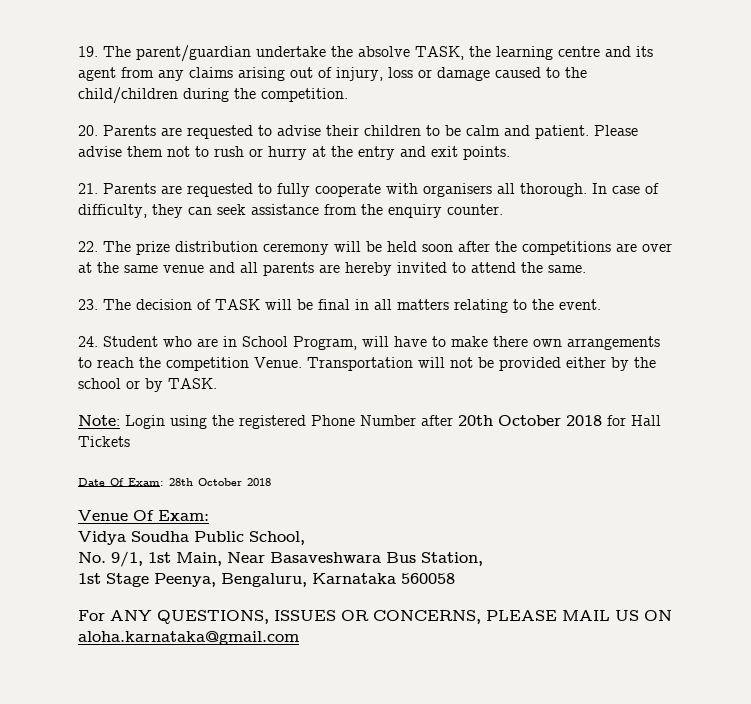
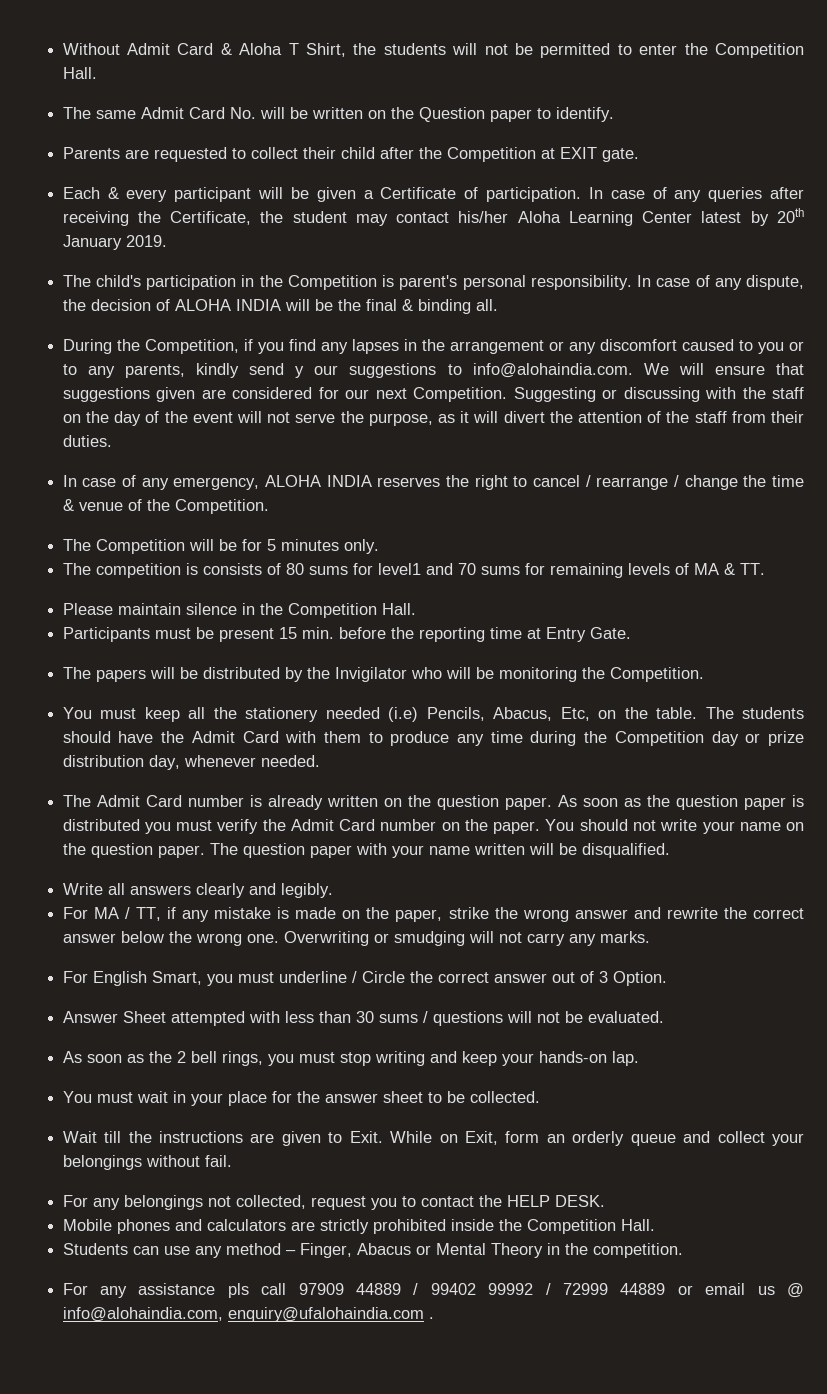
- 19. The parent/guardian undertake the absolve TASK, the learning centre and its agent from any claims arising out of injury, loss or damage caused to the child/children during the competition.
- 20. Parents are requested to advise their children to be calm and patient. Please advise them not to rush or hurry at the entry and exit points.
- 21. Parents are requested to fully cooperate with organisers all thorough. In case of difficulty, they can seek assistance from the enquiry counter.
- 22. The prize distribution ceremony will be held soon after the competitions are over at the same venue and all parents are hereby invited to attend the same.
- 23. The decision of TASK will be final in all matters relating to the event.
- 24. Student who are in School Program, will have to make there own arrangements to reach the competition Venue. Transportation will not be provided either by the school or by TASK.
- Note: Login using the registered Phone Number after 20th October 2018 for Hall Tickets
- Date Of Exam: 28th October 2018
- Venue Of Exam:
- Vidya Soudha Public School,
- No. 9/1, 1st Main, Near Basaveshwara Bus Station,
- 1st Stage Peenya, Bengaluru, Karnataka 560058
- For ANY QUESTIONS, ISSUES OR CONCERNS, PLEASE MAIL US ON aloha.karnataka@gmail.com
+ Without Admit Card & Aloha T Shirt, the students will not be permitted to enter the Competition Hall.
+ The same Admit Card No. will be written on the Question paper to identify.
+ Parents are requested to collect their child after the Competition at EXIT gate.
+ Each & every participant will be given a Certificate of participation. In case of any queries after receiving the Certificate, the student may contact his/her Aloha Learning Center latest by 20th January 2019.
+ The child's participation in the Competition is parent's personal responsibility. In case of any dispute, the decision of ALOHA INDIA will be the final & binding all.
+ During the Competition, if you find any lapses in the arrangement or any discomfort caused to you or to any parents, kindly send y our suggestions to info@alohaindia.com. We will ensure that suggestions given are considered for our next Competition. Suggesting or discussing with the staff on the day of the event will not serve the purpose, as it will divert the attention of the staff from their duties.
+ In case of any emergency, ALOHA INDIA reserves the right to cancel / rearrange / change the time & venue of the Competition.
+ The Competition will be for 5 minutes only.
+ The competition is consists of 80 sums for level1 and 70 sums for remaining levels of MA & TT.
+ Please maintain silence in the Competition Hall.
+ Participants must be present 15 min. before the reporting time at Entry Gate.
+ The papers will be distributed by the Invigilator who will be monitoring the Competition.
+ You must keep all the stationery needed (i.e) Pencils, Abacus, Etc, on the table. The students should have the Admit Card with them to produce any time during the Competition day or prize distribution day, whenever needed.
+ The Admit Card number is already written on the question paper. As soon as the question paper is distributed you must verify the Admit Card number on the paper. You should not write your name on the question paper. The question paper with your name written will be disqualified.
+ Write all answers clearly and legibly.
+ For MA / TT, if any mistake is made on the paper, strike the wrong answer and rewrite the correct answer below the wrong one. Overwriting or smudging will not carry any marks.
+ For English Smart, you must underline / Circle the correct answer out of 3 Option.
+ Answer Sheet attempted with less than 30 sums / questions will not be evaluated.
+ As soon as the 2 bell rings, you must stop writing and keep your hands-on lap.
+ You must wait in your place for the answer sheet to be collected.
+ Wait till the instructions are given to Exit. While on Exit, form an orderly queue and collect your belongings without fail.
+ For any belongings not collected, request you to contact the HELP DESK.
+ Mobile phones and calculators are strictly prohibited inside the Competition Hall.
+ Students can use any method – Finger, Abacus or Mental Theory in the competition.
+ For any assistance pls call 97909 44889 / 99402 99992 / 72999 44889 or email us @ info@alohaindia.com, enquiry@ufalohaindia.com .

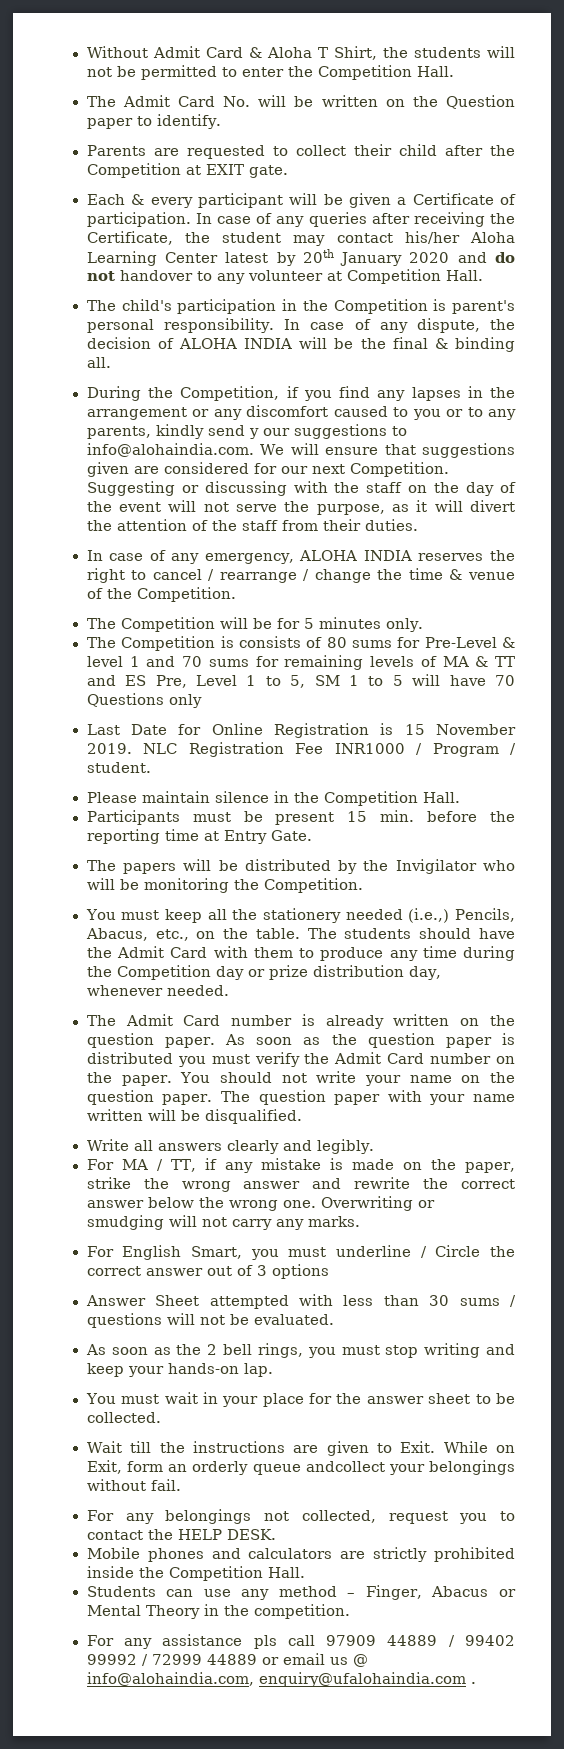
- The same Admit Card No. will be written on the Question paper to identify.
+ The Admit Card No. will be written on the Question paper to identify.
- In case of any queries after receiving the Certificate, the student may contact his/her Aloha Learning Center latest by 20th January 2019.
+ In case of any queries after receiving the Certificate, the student may contact his/her Aloha Learning Center latest by 20th January 2020 and do not handover to any volunteer at Competition Hall.
- The competition is consists of 80 sums for level1 and 70 sums for remaining levels of MA & TT.
+ The Competition is consists of 80 sums for Pre-Level & level 1 and 70 sums for remaining levels of MA & TT and ES Pre, Level 1 to 5, SM 1 to 5 will have 70 Questions only
+ Last Date for Online Registration is 15 November 2019. NLC Registration Fee INR1000 / Program / student.
- You must keep all the stationery needed (i.e) Pencils, Abacus, Etc, on the table.
+ You must keep all the stationery needed (i.e.,) Pencils, Abacus, etc., on the table.
- For English Smart, you must underline / Circle the correct answer out of 3 Option.
+ For English Smart, you must underline / Circle the correct answer out of 3 options
- While on Exit, form an orderly queue and collect your belongings without fail.
+ While on Exit, form an orderly queue andcollect your belongings without fail.

